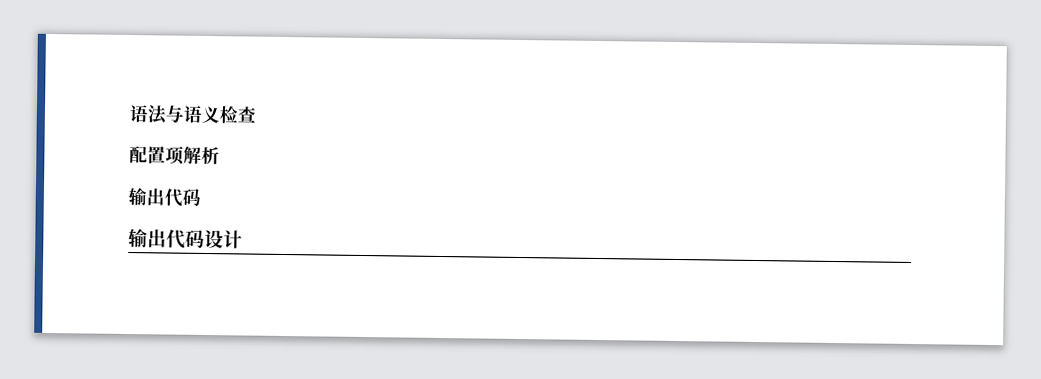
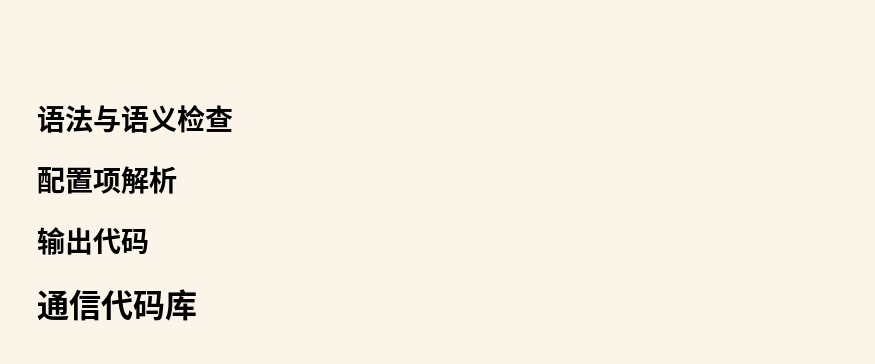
- 输出代码设计
+ 通信代码库

